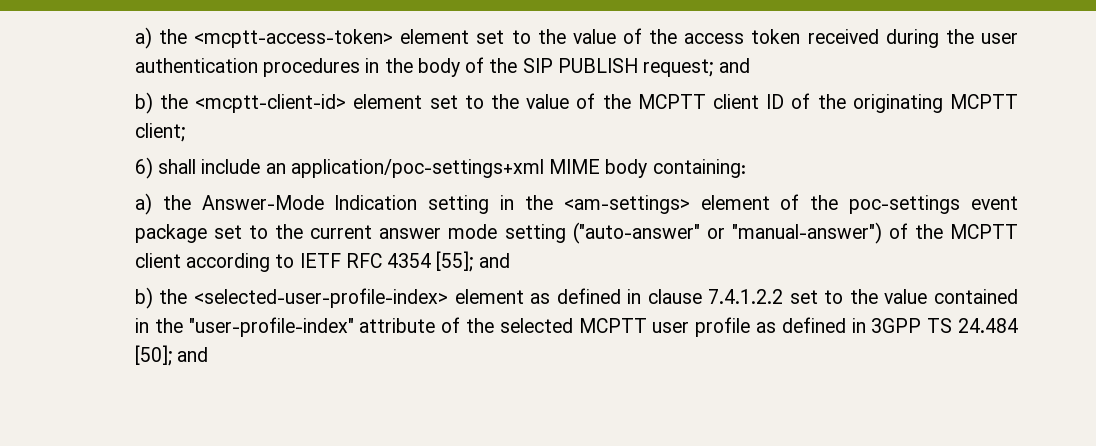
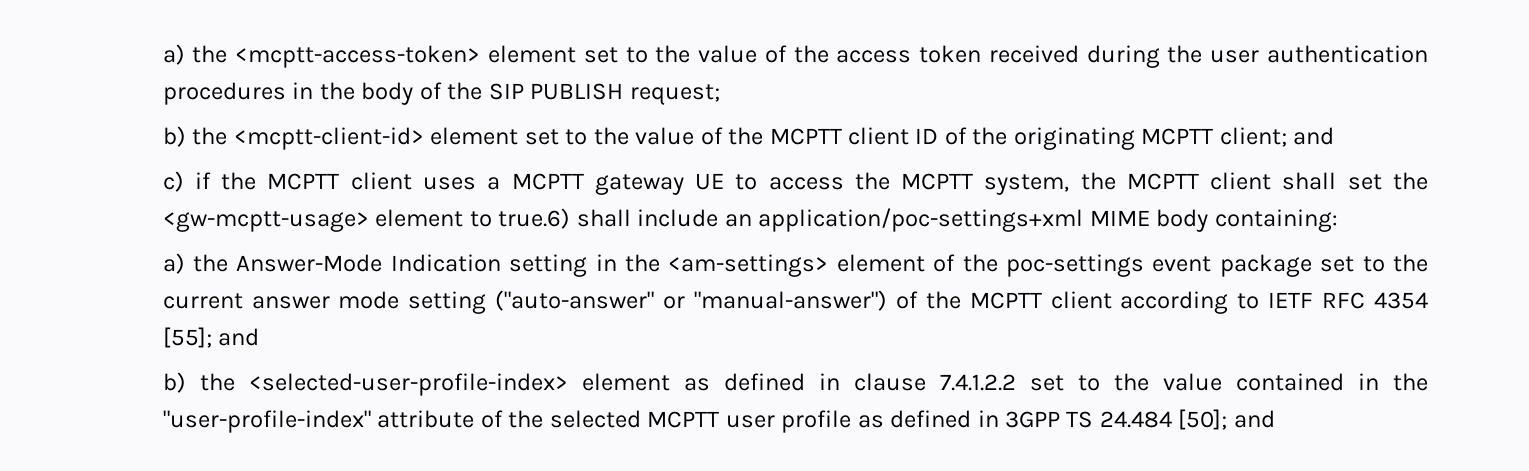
- a) the <mcptt-access-token> element set to the value of the access token received during the user authentication procedures in the body of the SIP PUBLISH request; and
+ a) the <mcptt-access-token> element set to the value of the access token received during the user authentication procedures in the body of the SIP PUBLISH request;
- b) the <mcptt-client-id> element set to the value of the MCPTT client ID of the originating MCPTT client;
- 6) shall include an application/poc-settings+xml MIME body containing:
+ b) the <mcptt-client-id> element set to the value of the MCPTT client ID of the originating MCPTT client; and
+ c) if the MCPTT client uses a MCPTT gateway UE to access the MCPTT system, the MCPTT client shall set the <gw-mcptt-usage> element to true.6) shall include an application/poc-settings+xml MIME body containing:

